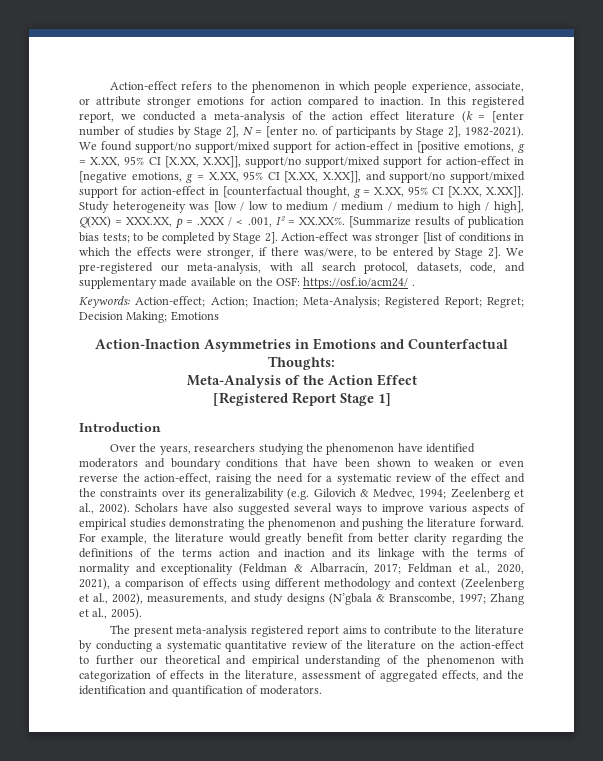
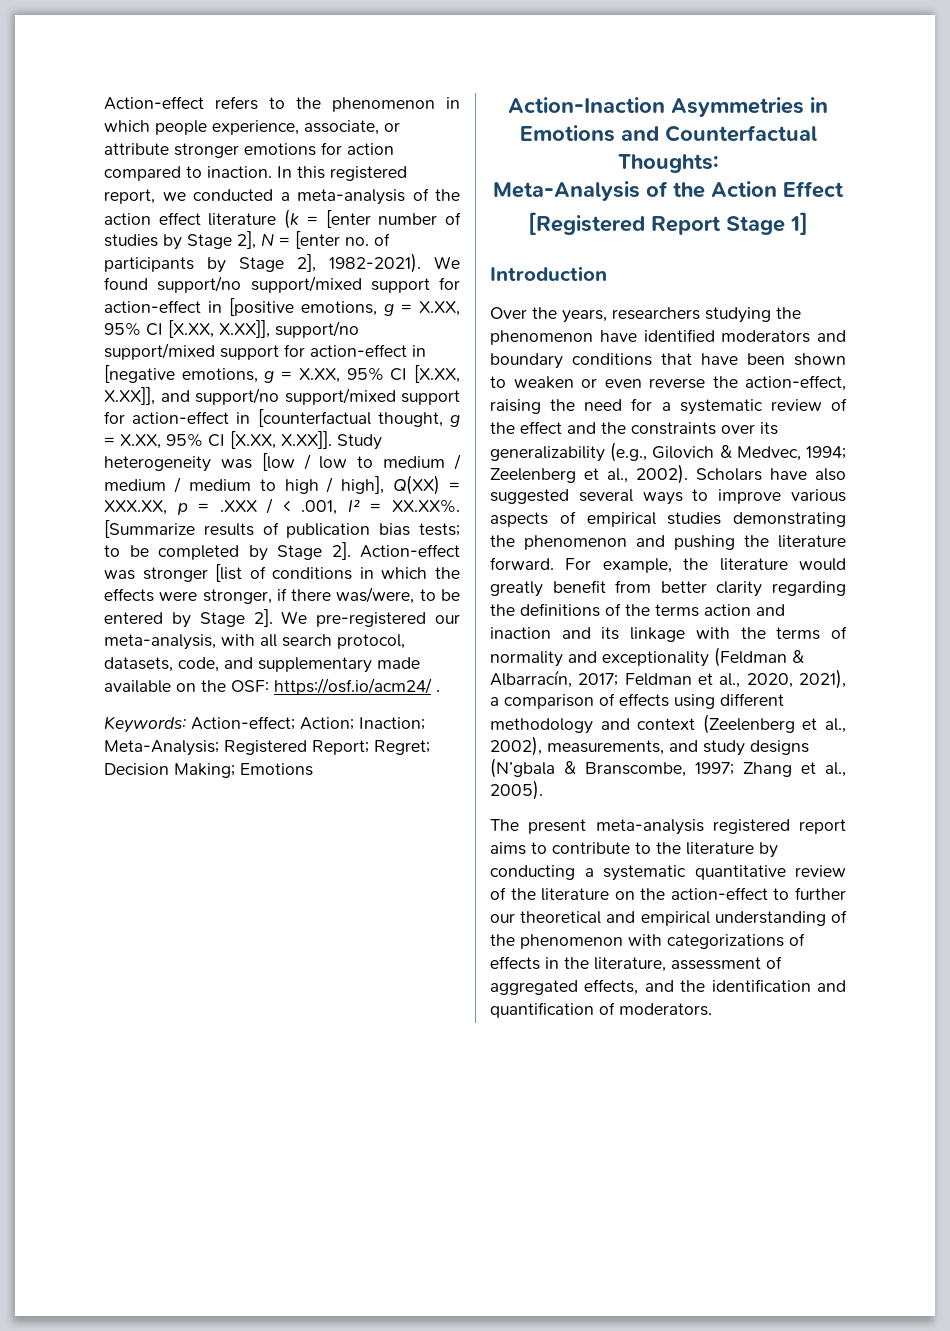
- Over the years, researchers studying the phenomenon have identified moderators and boundary conditions that have been shown to weaken or even reverse the action-effect, raising the need for a systematic review of the effect and the constraints over its generalizability (e.g. Gilovich & Medvec, 1994; Zeelenberg et al., 2002).
+ Over the years, researchers studying the phenomenon have identified moderators and boundary conditions that have been shown to weaken or even reverse the action-effect, raising the need for a systematic review of the effect and the constraints over its generalizability (e.g., Gilovich & Medvec, 1994; Zeelenberg et al., 2002).
- The present meta-analysis registered report aims to contribute to the literature by conducting a systematic quantitative review of the literature on the action-effect to further our theoretical and empirical understanding of the phenomenon with categorization of effects in the literature, assessment of aggregated effects, and the identification and quantification of moderators.
+ The present meta-analysis registered report aims to contribute to the literature by conducting a systematic quantitative review of the literature on the action-effect to further our theoretical and empirical understanding of the phenomenon with categorizations of effects in the literature, assessment of aggregated effects, and the identification and quantification of moderators.

